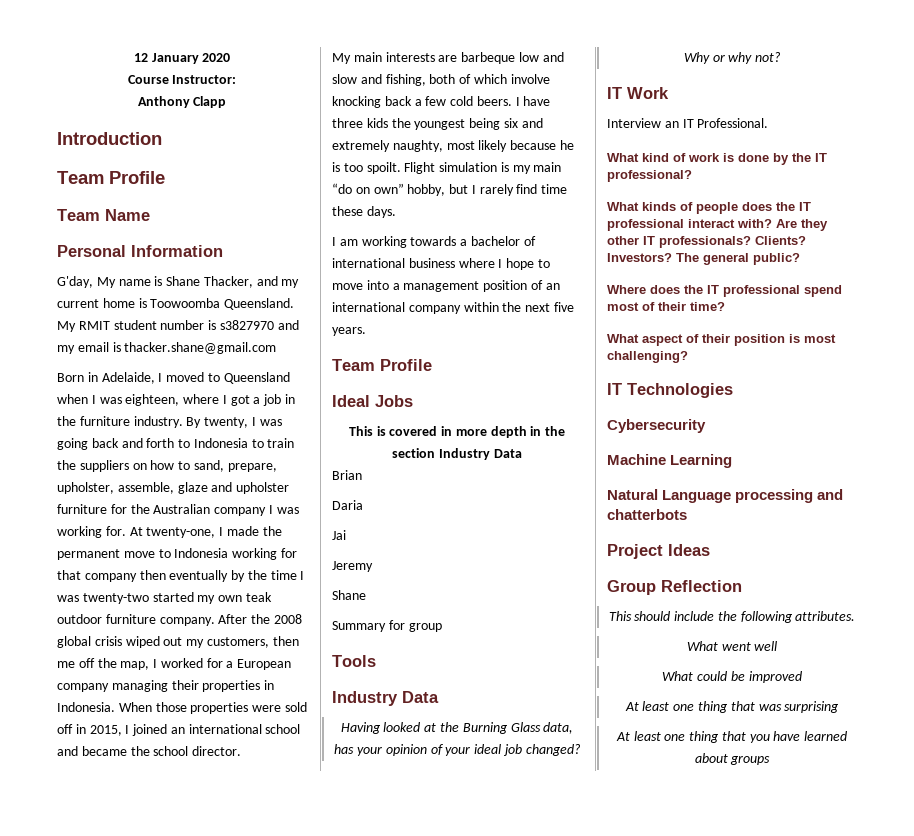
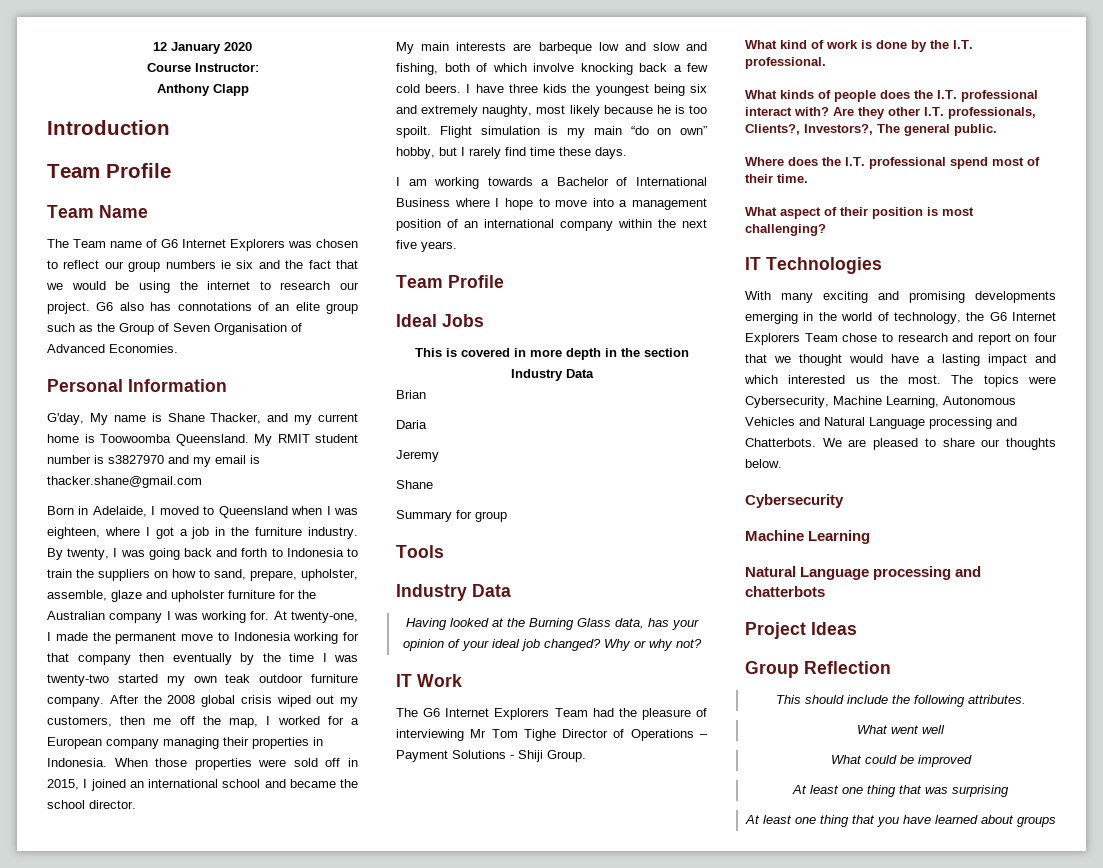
+ The Team name of G6 Internet Explorers was chosen to reflect our group numbers ie six and the fact that we would be using the internet to research our project. G6 also has connotations of an elite group such as the Group of Seven Organisation of Advanced Economies.
- I am working towards a bachelor of international business where I hope to move into a management position of an international company within the next five years.
+ I am working towards a Bachelor of International Business where I hope to move into a management position of an international company within the next five years.
- Jai
- Interview an IT Professional.
+ The G6 Internet Explorers Team had the pleasure of interviewing Mr Tom Tighe Director of Operations – Payment Solutions - Shiji Group.
- What kind of work is done by the IT professional?
+ What kind of work is done by the I.T. professional.
- What kinds of people does the IT professional interact with?
+ What kinds of people does the I.T. professional interact with?
- Are they other IT professionals? Clients? Investors? The general public?
+ Are they other I.T. professionals, Clients?, Investors?, The general public.
- Where does the IT professional spend most of their time?
+ Where does the I.T. professional spend most of their time.
+ With many exciting and promising developments emerging in the world of technology, the G6 Internet Explorers Team chose to research and report on four that we thought would have a lasting impact and which interested us the most. The topics were Cybersecurity, Machine Learning, Autonomous Vehicles and Natural Language processing and Chatterbots. We are pleased to share our thoughts below.

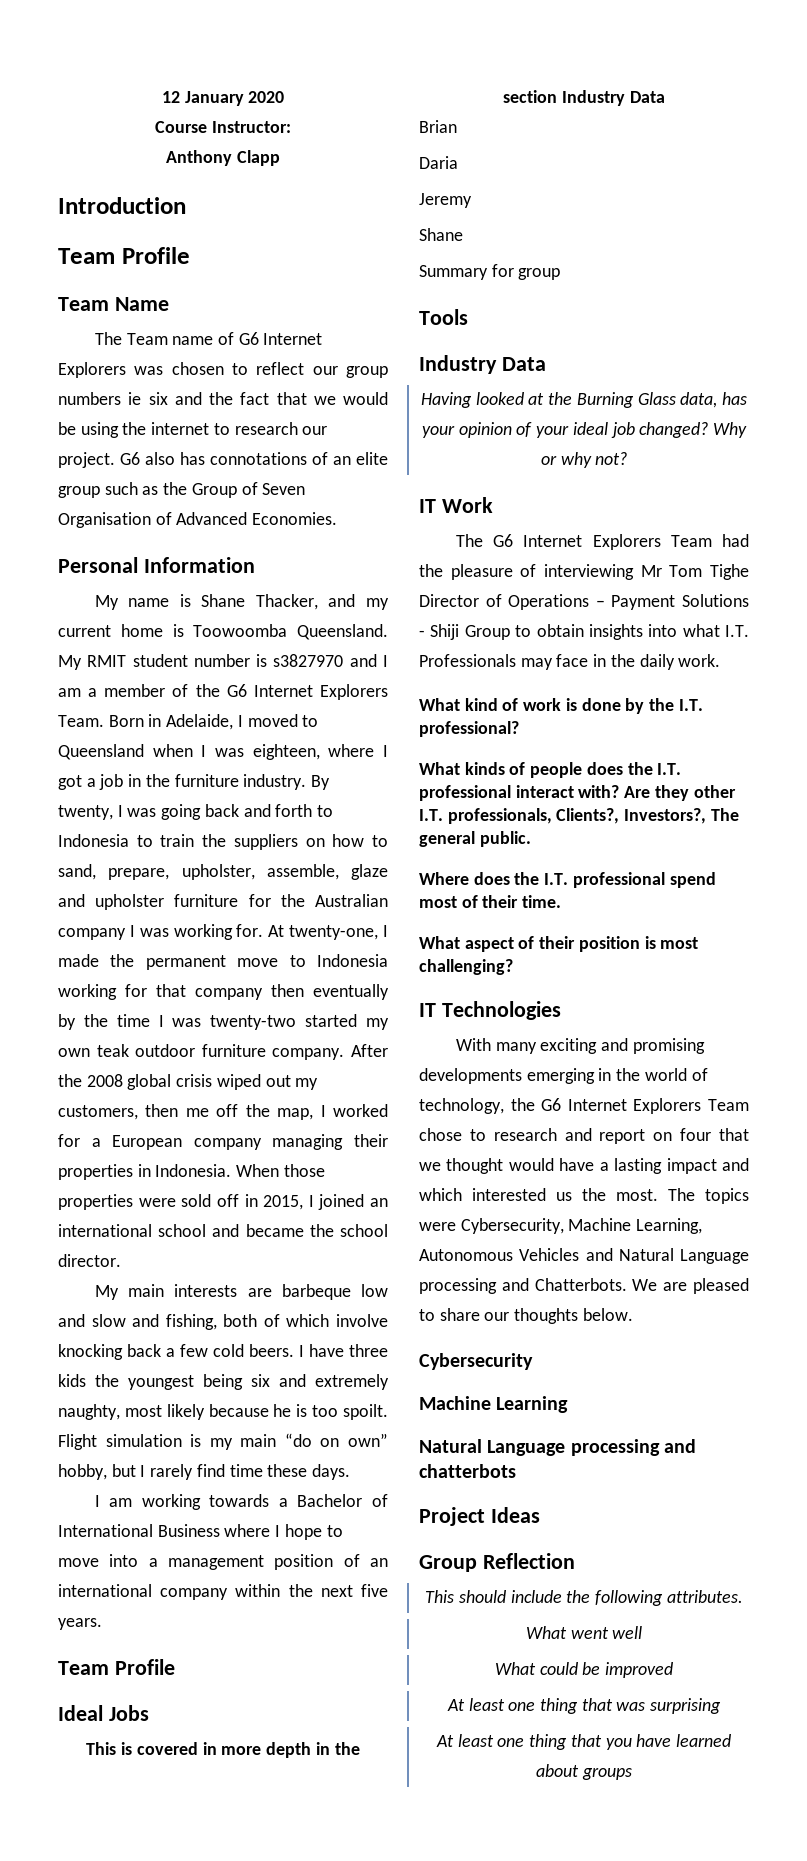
- G'day, My name is Shane Thacker, and my current home is Toowoomba Queensland.
+ My name is Shane Thacker, and my current home is Toowoomba Queensland.
- My RMIT student number is s3827970 and my email is thacker.shane@gmail.com
- Born in Adelaide, I moved to Queensland when I was eighteen, where I got a job in the furniture industry.
+ My RMIT student number is s3827970 and I am a member of the G6 Internet Explorers Team. Born in Adelaide, I moved to Queensland when I was eighteen, where I got a job in the furniture industry.
- The G6 Internet Explorers Team had the pleasure of interviewing Mr Tom Tighe Director of Operations – Payment Solutions - Shiji Group.
+ The G6 Internet Explorers Team had the pleasure of interviewing Mr Tom Tighe Director of Operations – Payment Solutions - Shiji Group to obtain insights into what I.T. Professionals may face in the daily work.
- What kind of work is done by the I.T. professional.
+ What kind of work is done by the I.T. professional?

